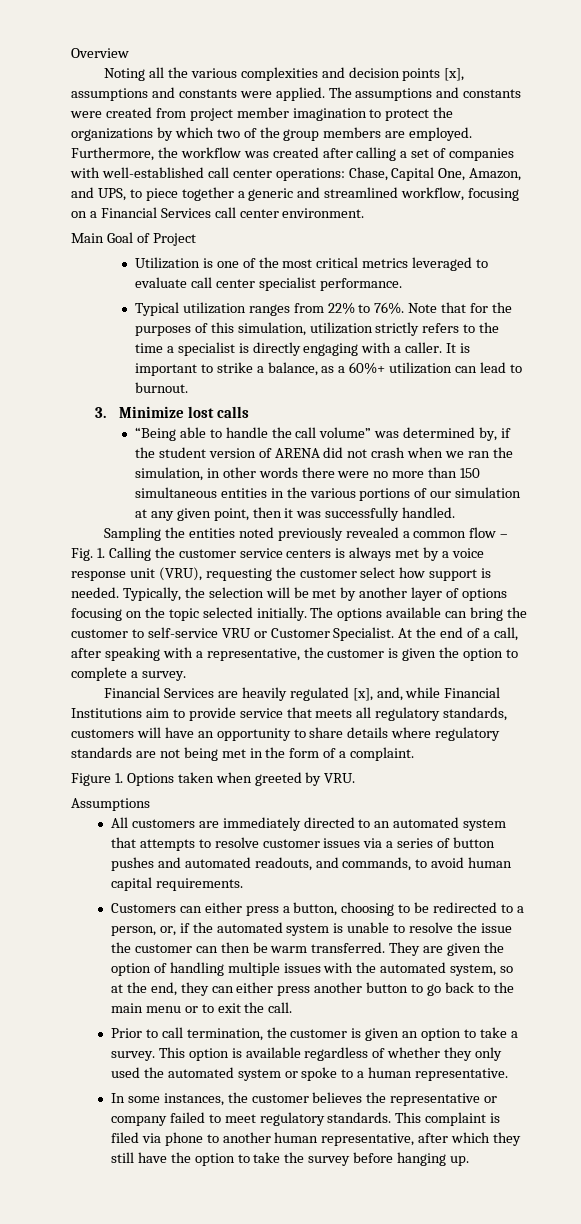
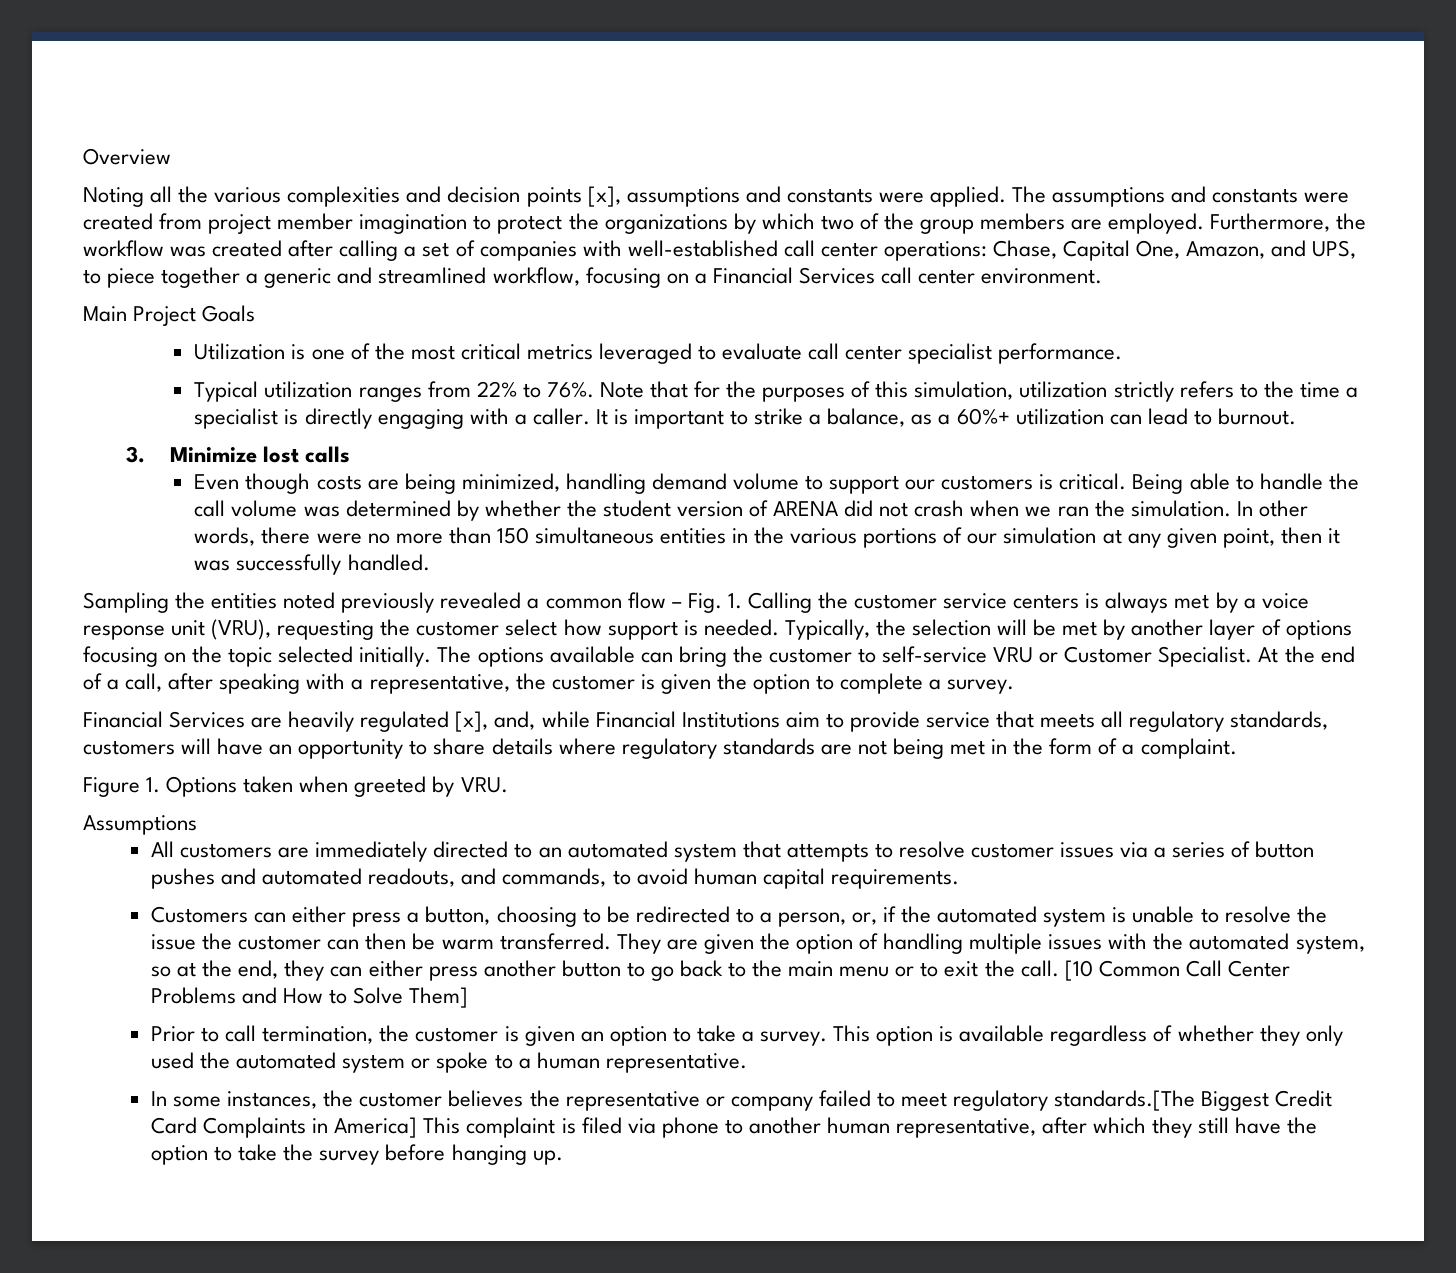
- Main Goal of Project
+ Main Project Goals
- “Being able to handle the call volume” was determined by, if the student version of ARENA did not crash when we ran the simulation, in other words there were no more than 150 simultaneous entities in the various portions of our simulation at any given point, then it was successfully handled.
+ Even though costs are being minimized, handling demand volume to support our customers is critical. Being able to handle the call volume was determined by whether the student version of ARENA did not crash when we ran the simulation. In other words, there were no more than 150 simultaneous entities in the various portions of our simulation at any given point, then it was successfully handled.
+ [10 Common Call Center Problems and How to Solve Them]
- In some instances, the customer believes the representative or company failed to meet regulatory standards. This complaint is filed via phone to another human representative, after which they still have the option to take the survey before hanging up.
+ In some instances, the customer believes the representative or company failed to meet regulatory standards.[The Biggest Credit Card Complaints in America] This complaint is filed via phone to another human representative, after which they still have the option to take the survey before hanging up.

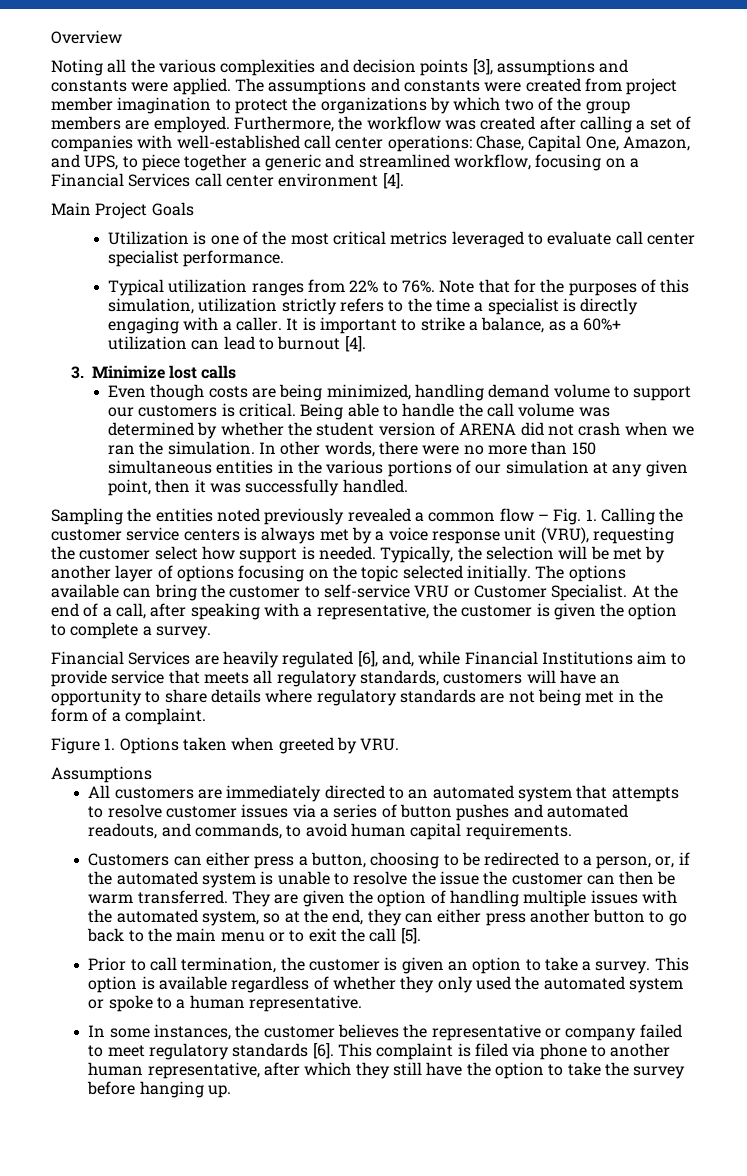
- Noting all the various complexities and decision points [x], assumptions and constants were applied.
+ Noting all the various complexities and decision points [3], assumptions and constants were applied.
- Furthermore, the workflow was created after calling a set of companies with well-established call center operations: Chase, Capital One, Amazon, and UPS, to piece together a generic and streamlined workflow, focusing on a Financial Services call center environment.
+ Furthermore, the workflow was created after calling a set of companies with well-established call center operations: Chase, Capital One, Amazon, and UPS, to piece together a generic and streamlined workflow, focusing on a Financial Services call center environment [4].
- It is important to strike a balance, as a 60%+ utilization can lead to burnout.
+ It is important to strike a balance, as a 60%+ utilization can lead to burnout [4].
- Financial Services are heavily regulated [x], and, while Financial Institutions aim to provide service that meets all regulatory standards, customers will have an opportunity to share details where regulatory standards are not being met in the form of a complaint.
+ Financial Services are heavily regulated [6], and, while Financial Institutions aim to provide service that meets all regulatory standards, customers will have an opportunity to share details where regulatory standards are not being met in the form of a complaint.
- They are given the option of handling multiple issues with the automated system, so at the end, they can either press another button to go back to the main menu or to exit the call. [10 Common Call Center Problems and How to Solve Them]
+ They are given the option of handling multiple issues with the automated system, so at the end, they can either press another button to go back to the main menu or to exit the call [5].
- In some instances, the customer believes the representative or company failed to meet regulatory standards.[The Biggest Credit Card Complaints in America] This complaint is filed via phone to another human representative, after which they still have the option to take the survey before hanging up.
+ In some instances, the customer believes the representative or company failed to meet regulatory standards [6]. This complaint is filed via phone to another human representative, after which they still have the option to take the survey before hanging up.

